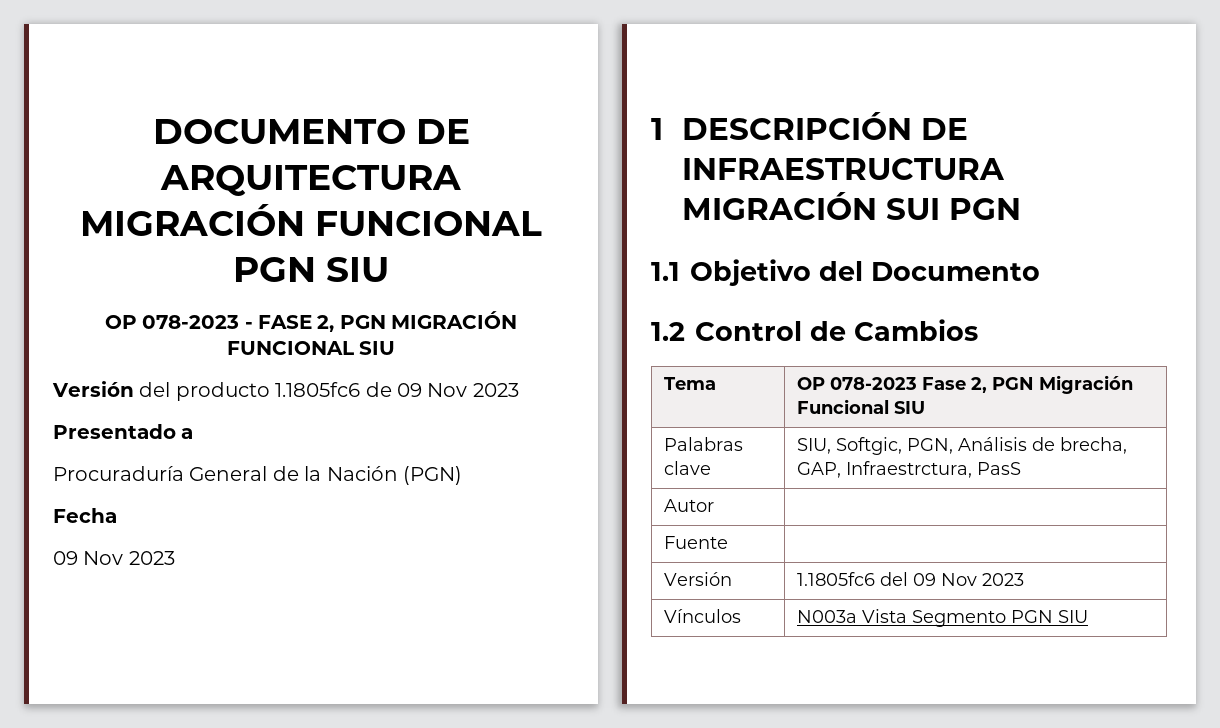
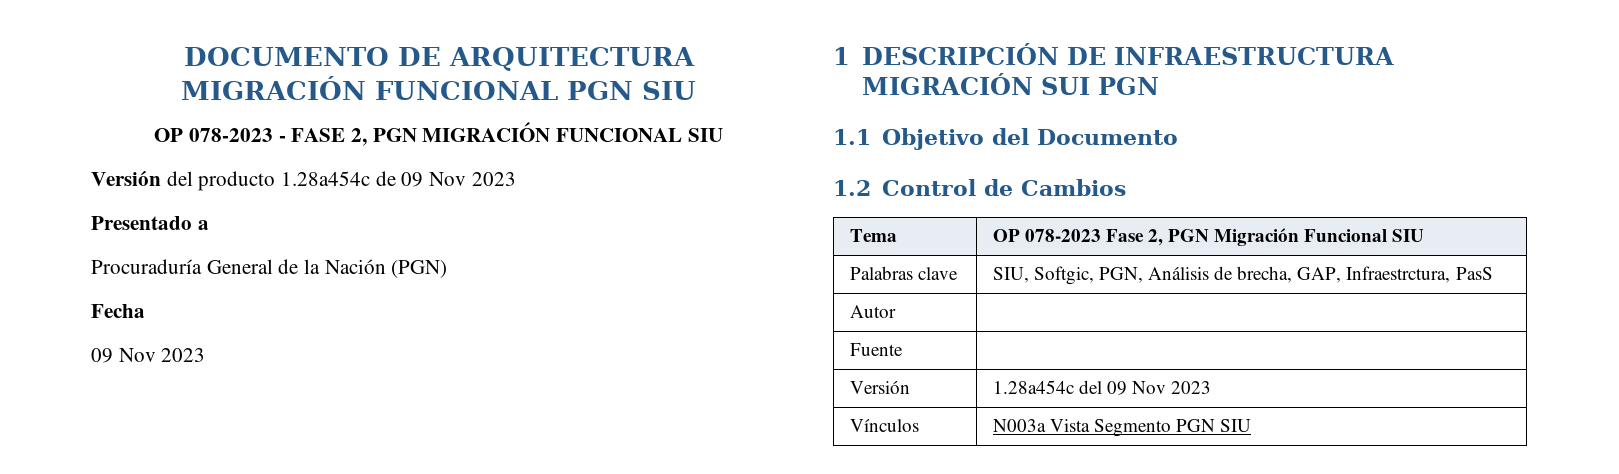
- Versión del producto 1.1805fc6 de 09 Nov 2023
+ Versión del producto 1.28a454c de 09 Nov 2023
- Versión | 1.1805fc6 del 09 Nov 2023
+ Versión | 1.28a454c del 09 Nov 2023

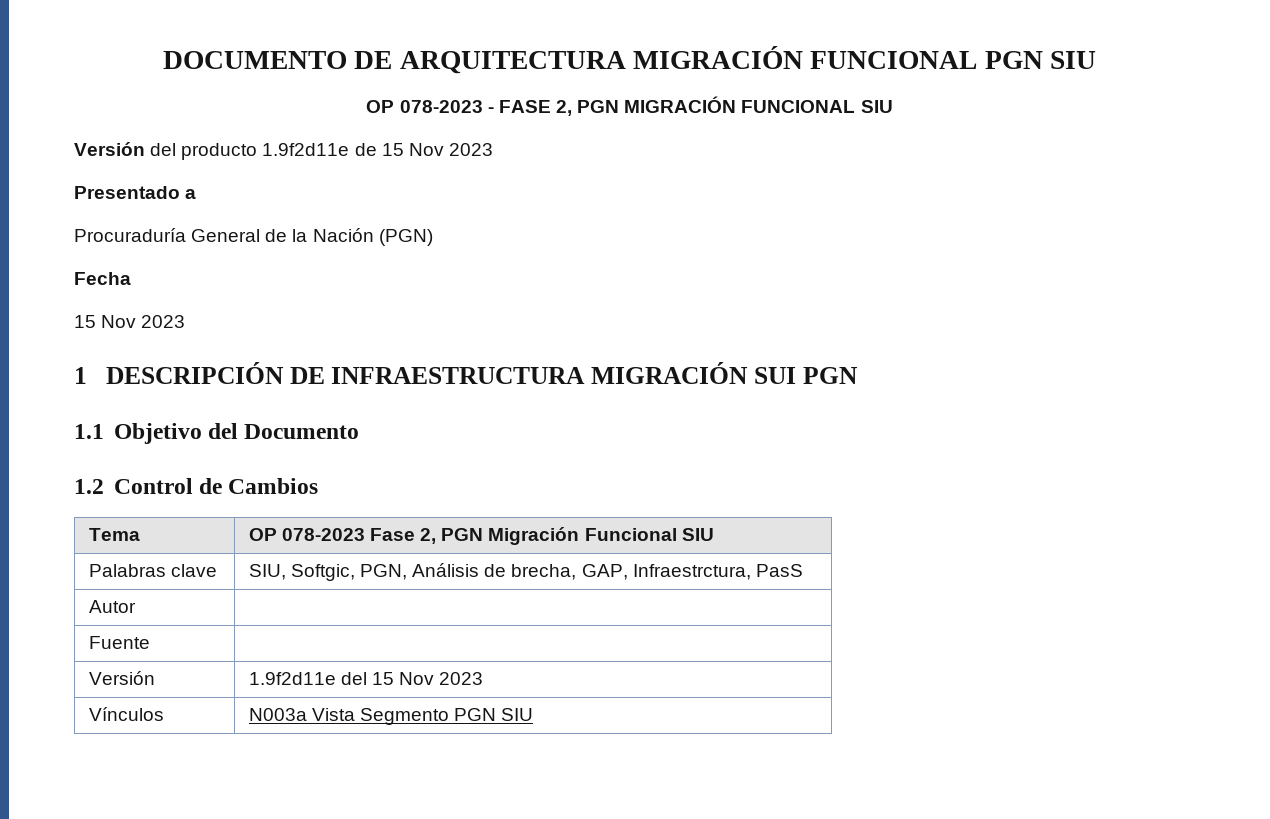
- Versión del producto 1.28a454c de 09 Nov 2023
+ Versión del producto 1.9f2d11e de 15 Nov 2023
  Fecha
- 09 Nov 2023
+ 15 Nov 2023
- Versión | 1.28a454c del 09 Nov 2023
+ Versión | 1.9f2d11e del 15 Nov 2023

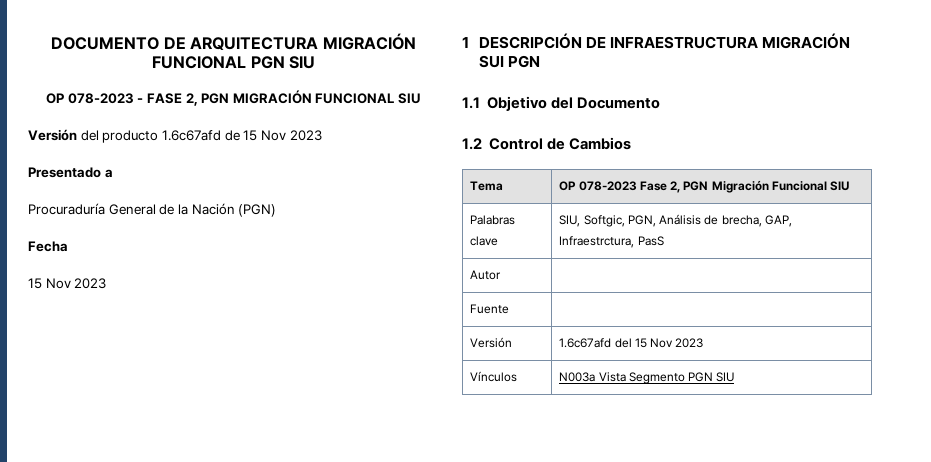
- Versión del producto 1.9f2d11e de 15 Nov 2023
+ Versión del producto 1.6c67afd de 15 Nov 2023
- Versión | 1.9f2d11e del 15 Nov 2023
+ Versión | 1.6c67afd del 15 Nov 2023

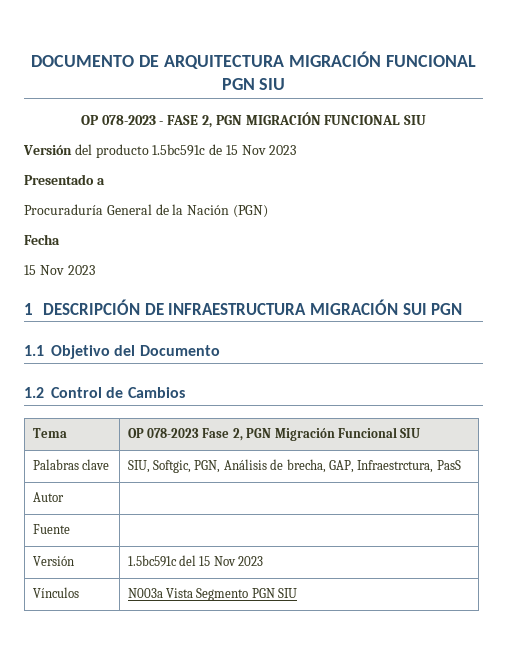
- Versión del producto 1.6c67afd de 15 Nov 2023
+ Versión del producto 1.5bc591c de 15 Nov 2023
- Versión | 1.6c67afd del 15 Nov 2023
+ Versión | 1.5bc591c del 15 Nov 2023

